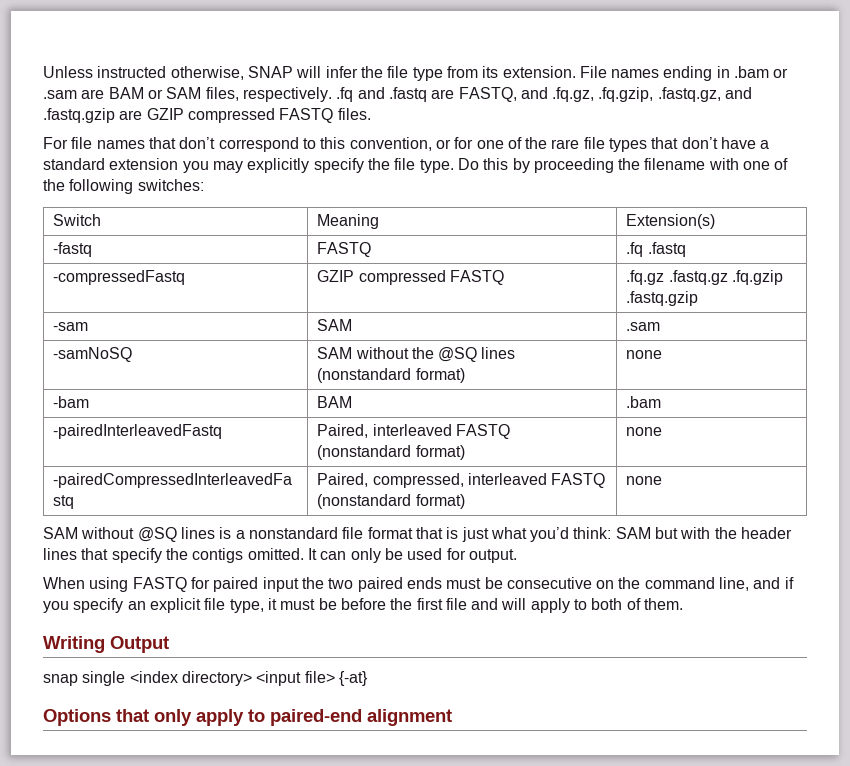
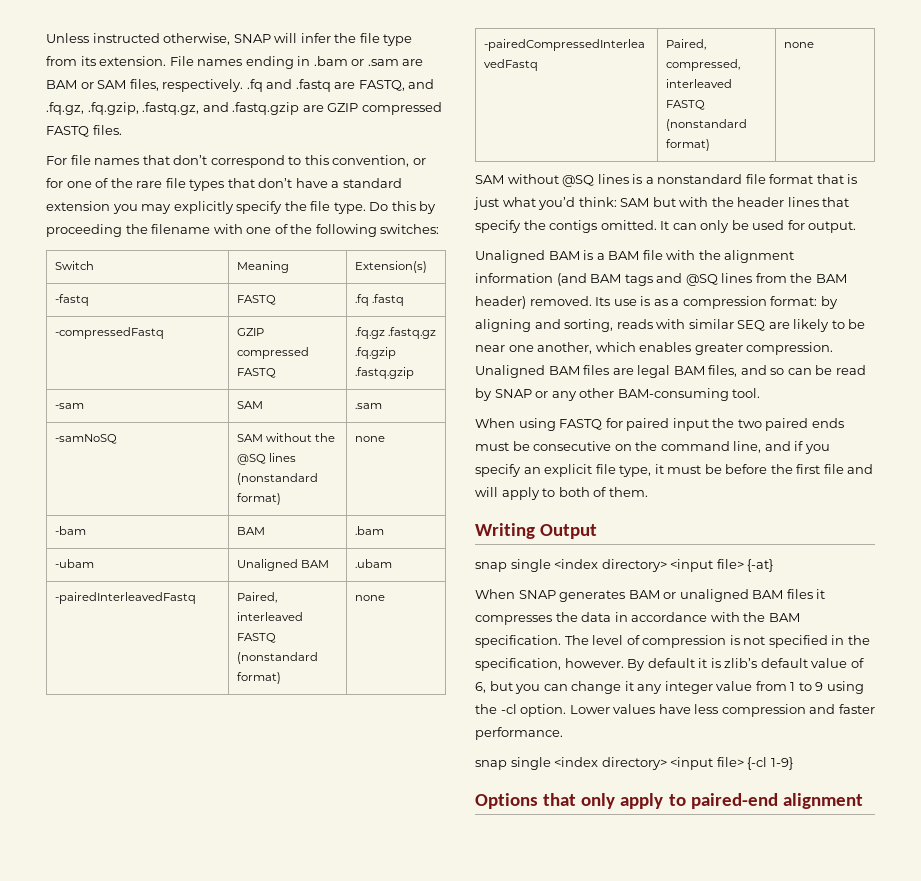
+ -ubam | Unaligned BAM | .ubam
+ Unaligned BAM is a BAM file with the alignment information (and BAM tags and @SQ lines from the BAM header) removed. Its use is as a compression format: by aligning and sorting, reads with similar SEQ are likely to be near one another, which enables greater compression. Unaligned BAM files are legal BAM files, and so can be read by SNAP or any other BAM-consuming tool.
+ When SNAP generates BAM or unaligned BAM files it compresses the data in accordance with the BAM specification. The level of compression is not specified in the specification, however. By default it is zlib’s default value of 6, but you can change it any integer value from 1 to 9 using the -cl option. Lower values have less compression and faster performance.
+ snap single <index directory> <input file> {-cl 1-9}

